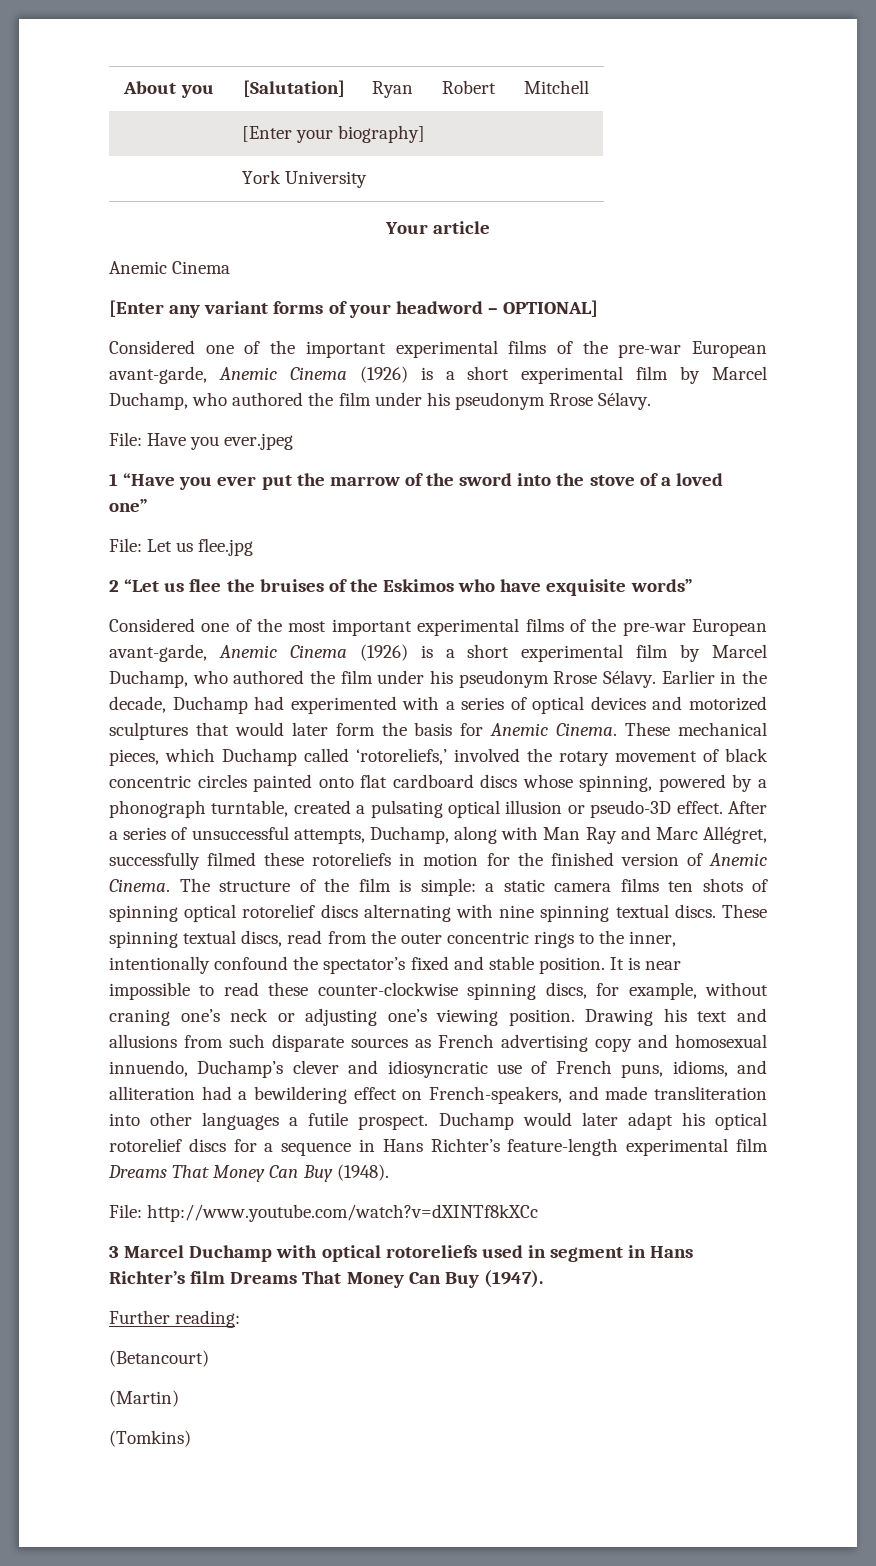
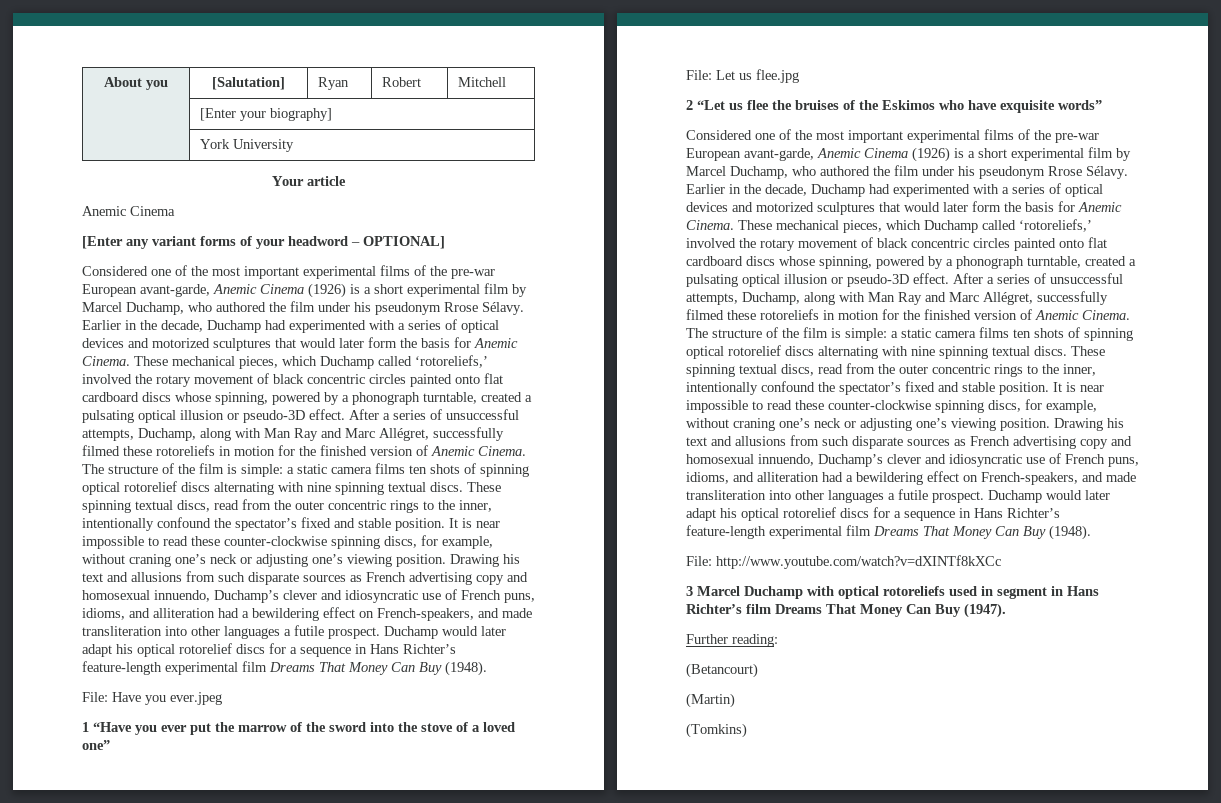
  [Enter any variant forms of your headword – OPTIONAL]
- Considered one of the important experimental films of the pre-war European avant-garde, Anemic Cinema (1926) is a short experimental film by Marcel Duchamp, who authored the film under his pseudonym Rrose Sélavy.
+ Considered one of the most important experimental films of the pre-war European avant-garde, Anemic Cinema (1926) is a short experimental film by Marcel Duchamp, who authored the film under his pseudonym Rrose Sélavy. Earlier in the decade, Duchamp had experimented with a series of optical devices and motorized sculptures that would later form the basis for Anemic Cinema. These mechanical pieces, which Duchamp called ‘rotoreliefs,’ involved the rotary movement of black concentric circles painted onto flat cardboard discs whose spinning, powered by a phonograph turntable, created a pulsating optical illusion or pseudo-3D effect. After a series of unsuccessful attempts, Duchamp, along with Man Ray and Marc Allégret, successfully filmed these rotoreliefs in motion for the finished version of Anemic Cinema. The structure of the film is simple: a static camera films ten shots of spinning optical rotorelief discs alternating with nine spinning textual discs. These spinning textual discs, read from the outer concentric rings to the inner, intentionally confound the spectator’s fixed and stable position. It is near impossible to read these counter-clockwise spinning discs, for example, without craning one’s neck or adjusting one’s viewing position. Drawing his text and allusions from such disparate sources as French advertising copy and homosexual innuendo, Duchamp’s clever and idiosyncratic use of French puns, idioms, and alliteration had a bewildering effect on French-speakers, and made transliteration into other languages a futile prospect. Duchamp would later adapt his optical rotorelief discs for a sequence in Hans Richter’s feature-length experimental film Dreams That Money Can Buy (1948).

